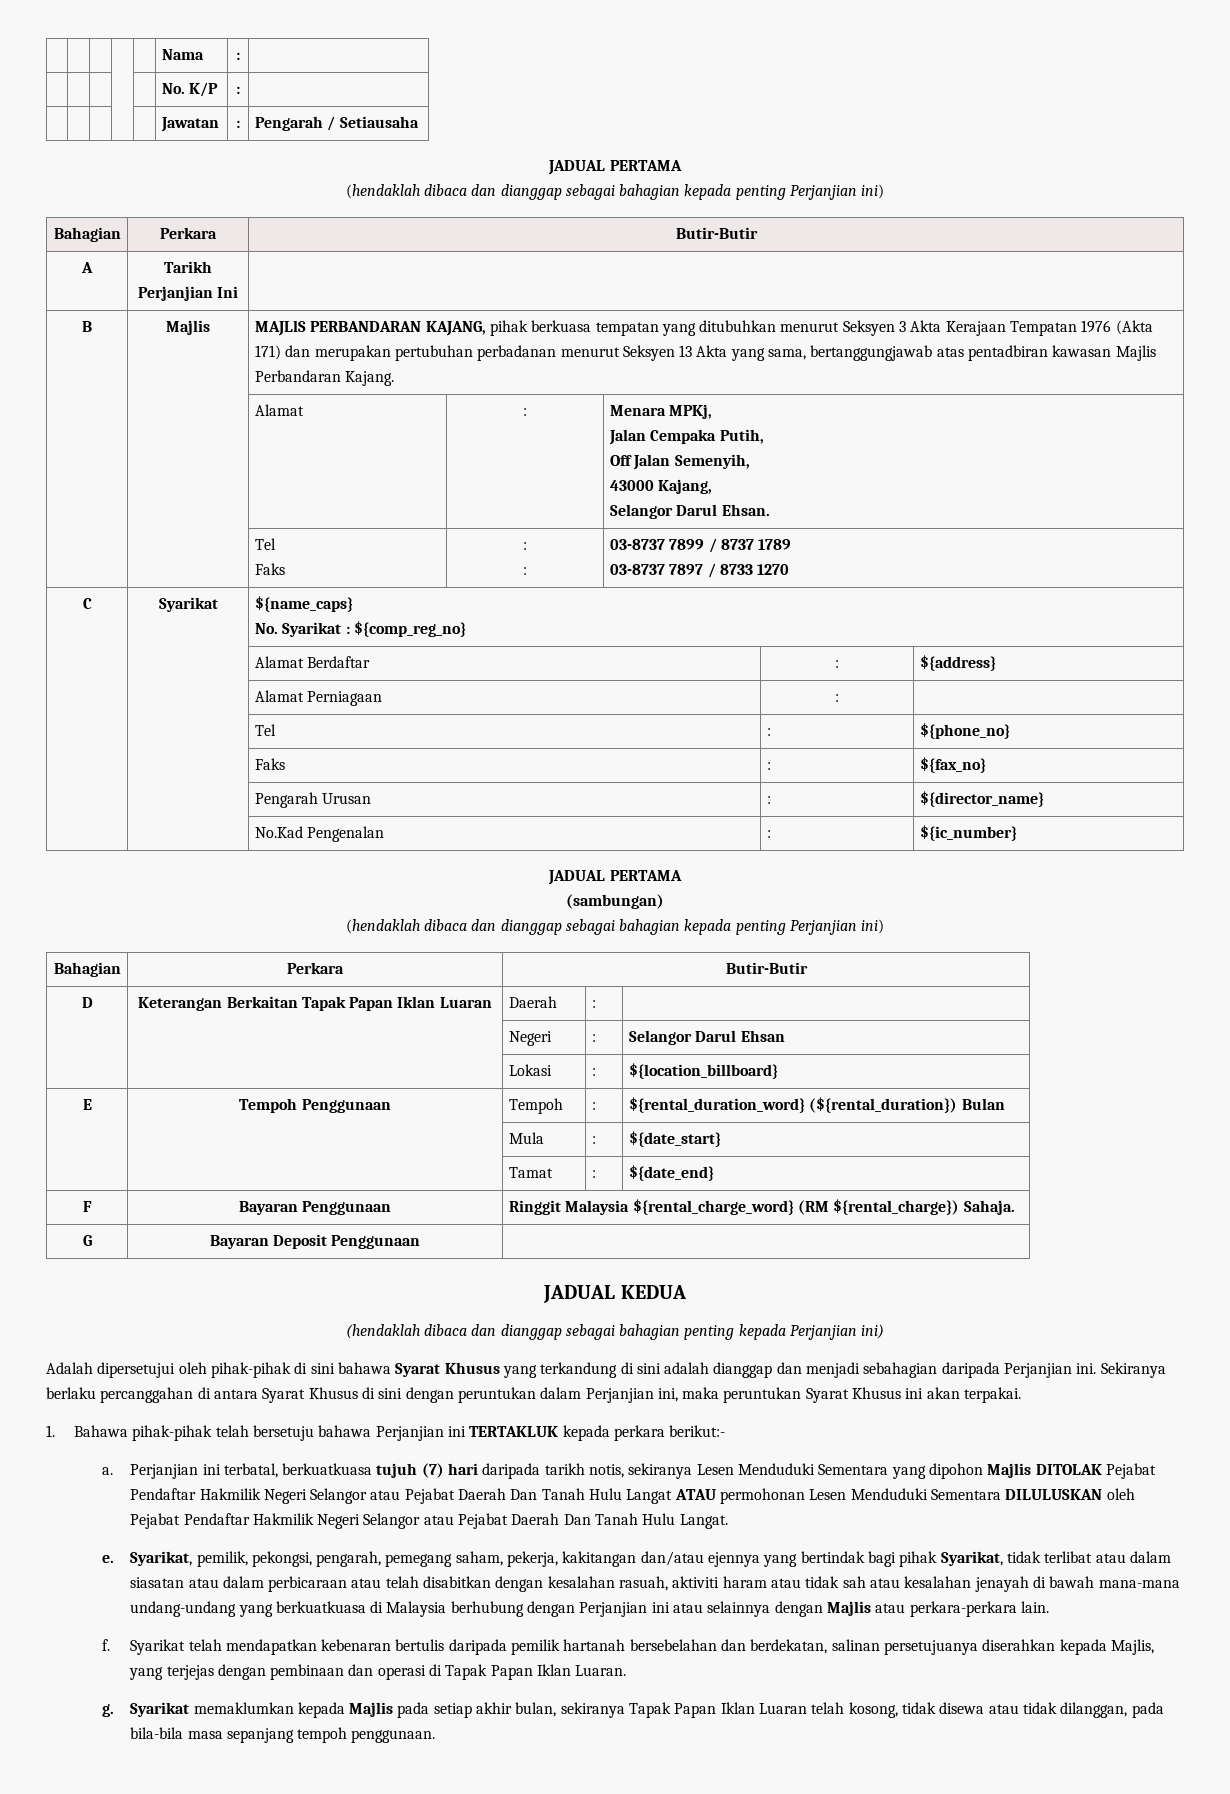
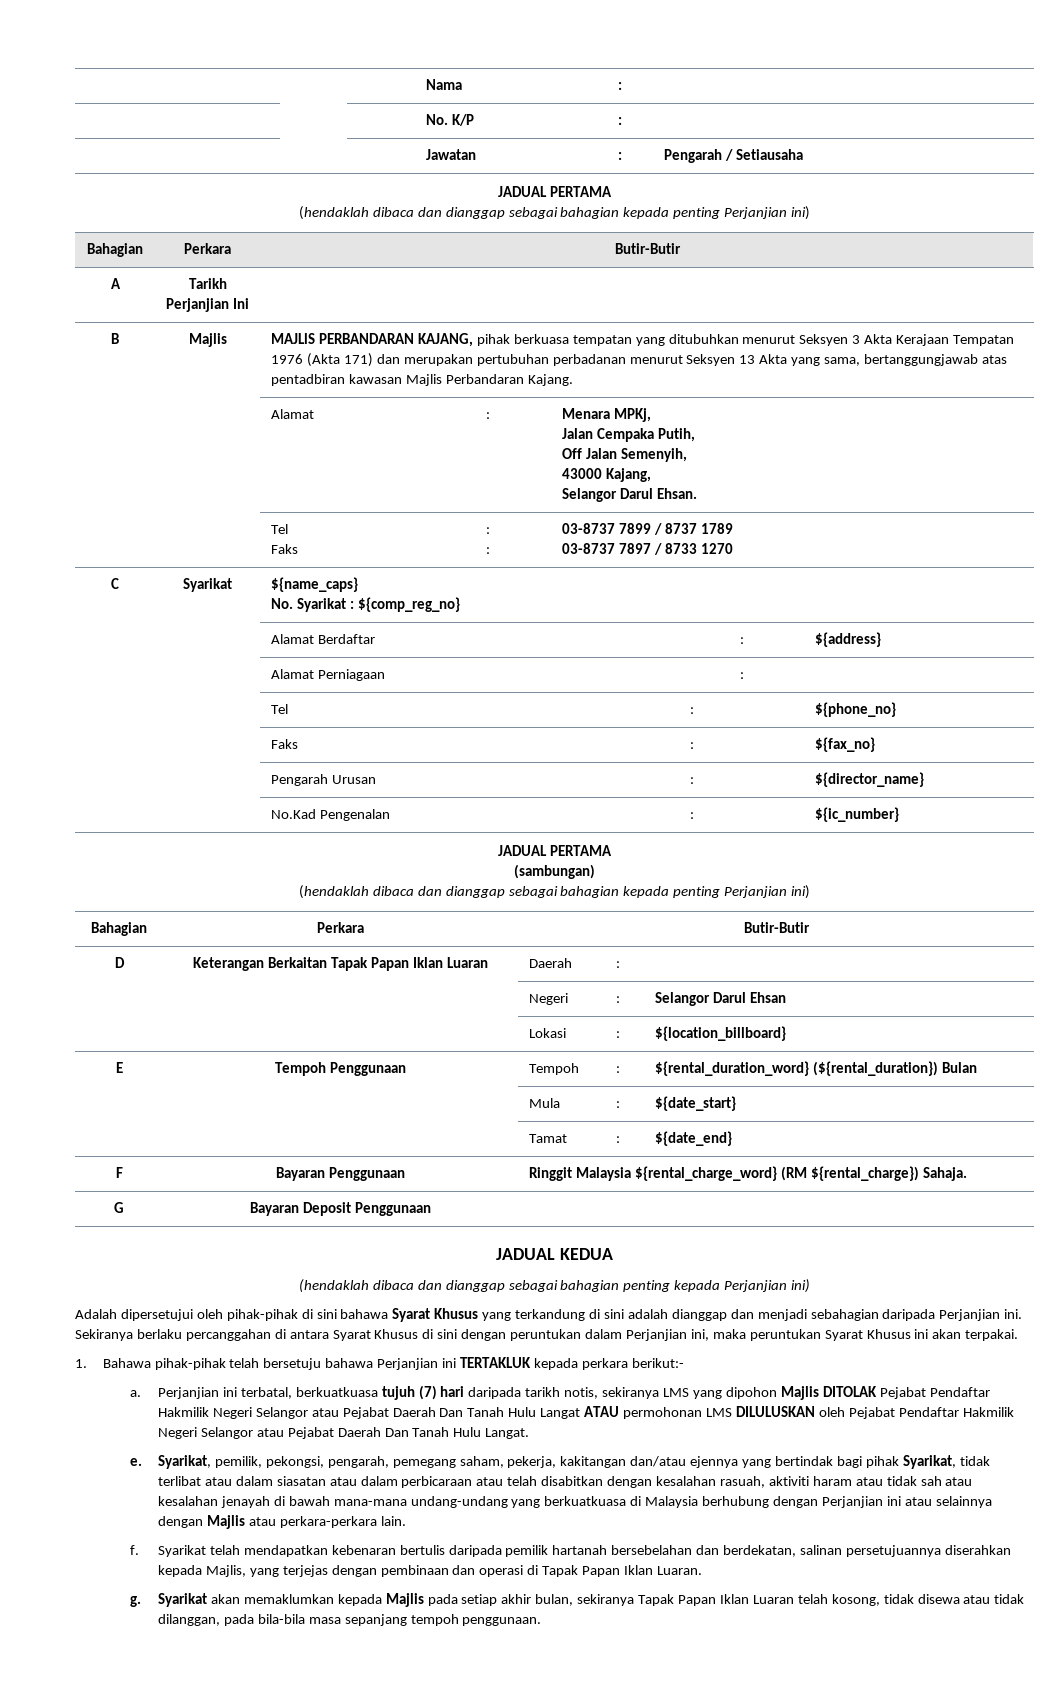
- Perjanjian ini terbatal, berkuatkuasa tujuh (7) hari daripada tarikh notis, sekiranya Lesen Menduduki Sementara yang dipohon Majlis DITOLAK Pejabat Pendaftar Hakmilik Negeri Selangor atau Pejabat Daerah Dan Tanah Hulu Langat ATAU permohonan Lesen Menduduki Sementara DILULUSKAN oleh Pejabat Pendaftar Hakmilik Negeri Selangor atau Pejabat Daerah Dan Tanah Hulu Langat.
+ Perjanjian ini terbatal, berkuatkuasa tujuh (7) hari daripada tarikh notis, sekiranya LMS yang dipohon Majlis DITOLAK Pejabat Pendaftar Hakmilik Negeri Selangor atau Pejabat Daerah Dan Tanah Hulu Langat ATAU permohonan LMS DILULUSKAN oleh Pejabat Pendaftar Hakmilik Negeri Selangor atau Pejabat Daerah Dan Tanah Hulu Langat.
- Syarikat telah mendapatkan kebenaran bertulis daripada pemilik hartanah bersebelahan dan berdekatan, salinan persetujuanya diserahkan kepada Majlis, yang terjejas dengan pembinaan dan operasi di Tapak Papan Iklan Luaran.
+ Syarikat telah mendapatkan kebenaran bertulis daripada pemilik hartanah bersebelahan dan berdekatan, salinan persetujuannya diserahkan kepada Majlis, yang terjejas dengan pembinaan dan operasi di Tapak Papan Iklan Luaran.
- Syarikat memaklumkan kepada Majlis pada setiap akhir bulan, sekiranya Tapak Papan Iklan Luaran telah kosong, tidak disewa atau tidak dilanggan, pada bila-bila masa sepanjang tempoh penggunaan.
+ Syarikat akan memaklumkan kepada Majlis pada setiap akhir bulan, sekiranya Tapak Papan Iklan Luaran telah kosong, tidak disewa atau tidak dilanggan, pada bila-bila masa sepanjang tempoh penggunaan.

